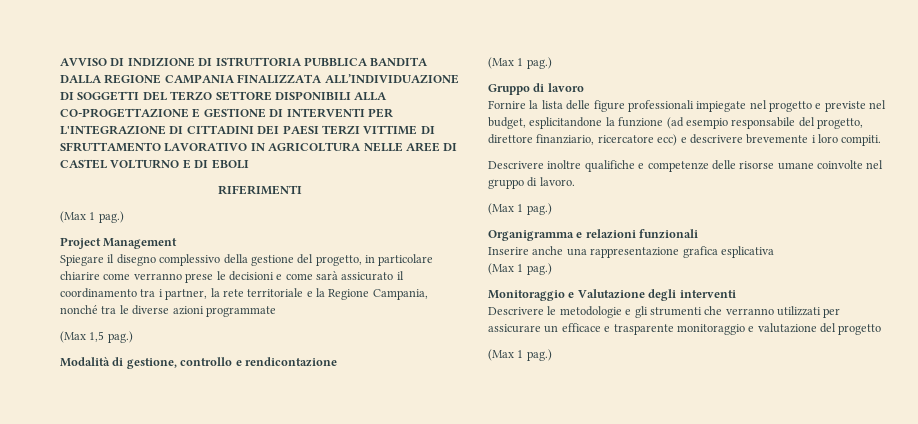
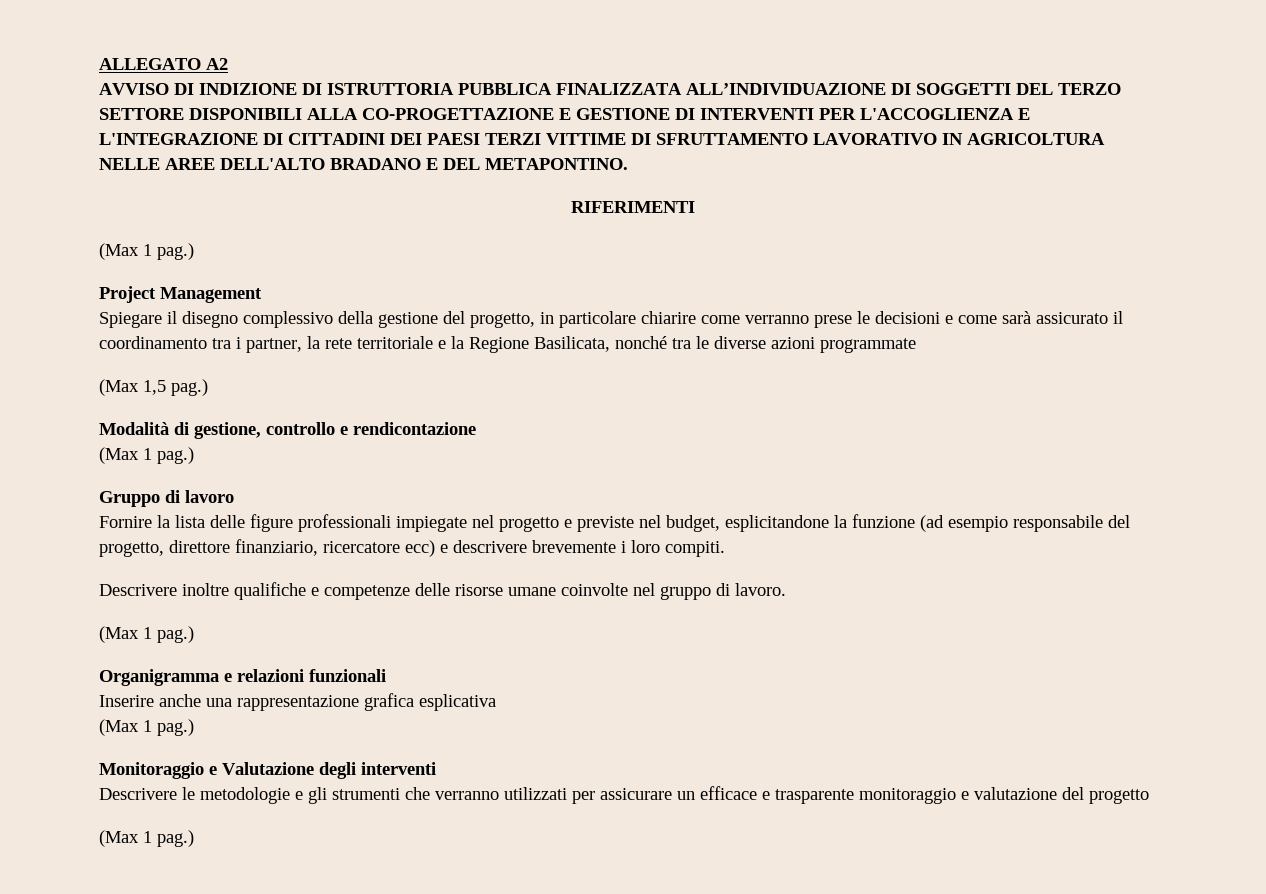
+ ALLEGATO A2
- AVVISO DI INDIZIONE DI ISTRUTTORIA PUBBLICA BANDITA DALLA REGIONE CAMPANIA FINALIZZATA ALL’INDIVIDUAZIONE DI SOGGETTI DEL TERZO SETTORE DISPONIBILI ALLA CO-PROGETTAZIONE E GESTIONE DI INTERVENTI PER L'INTEGRAZIONE DI CITTADINI DEI PAESI TERZI VITTIME DI SFRUTTAMENTO LAVORATIVO IN AGRICOLTURA NELLE AREE DI CASTEL VOLTURNO E DI EBOLI
+ AVVISO DI INDIZIONE DI ISTRUTTORIA PUBBLICA FINALIZZATA ALL’INDIVIDUAZIONE DI SOGGETTI DEL TERZO SETTORE DISPONIBILI ALLA CO-PROGETTAZIONE E GESTIONE DI INTERVENTI PER L'ACCOGLIENZA E L'INTEGRAZIONE DI CITTADINI DEI PAESI TERZI VITTIME DI SFRUTTAMENTO LAVORATIVO IN AGRICOLTURA NELLE AREE DELL'ALTO BRADANO E DEL METAPONTINO.
- Spiegare il disegno complessivo della gestione del progetto, in particolare chiarire come verranno prese le decisioni e come sarà assicurato il coordinamento tra i partner, la rete territoriale e la Regione Campania, nonché tra le diverse azioni programmate
+ Spiegare il disegno complessivo della gestione del progetto, in particolare chiarire come verranno prese le decisioni e come sarà assicurato il coordinamento tra i partner, la rete territoriale e la Regione Basilicata, nonché tra le diverse azioni programmate

